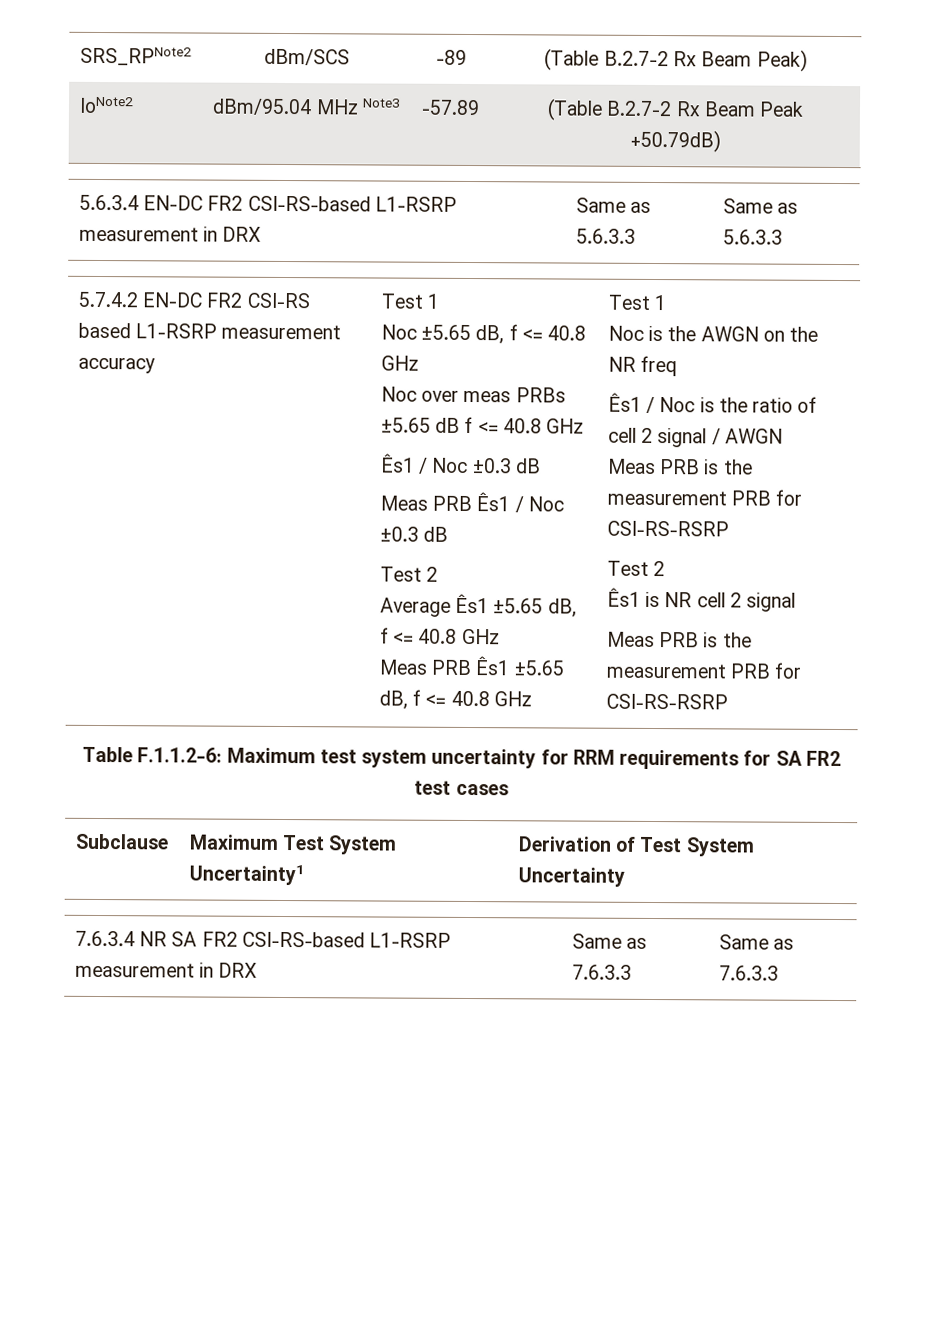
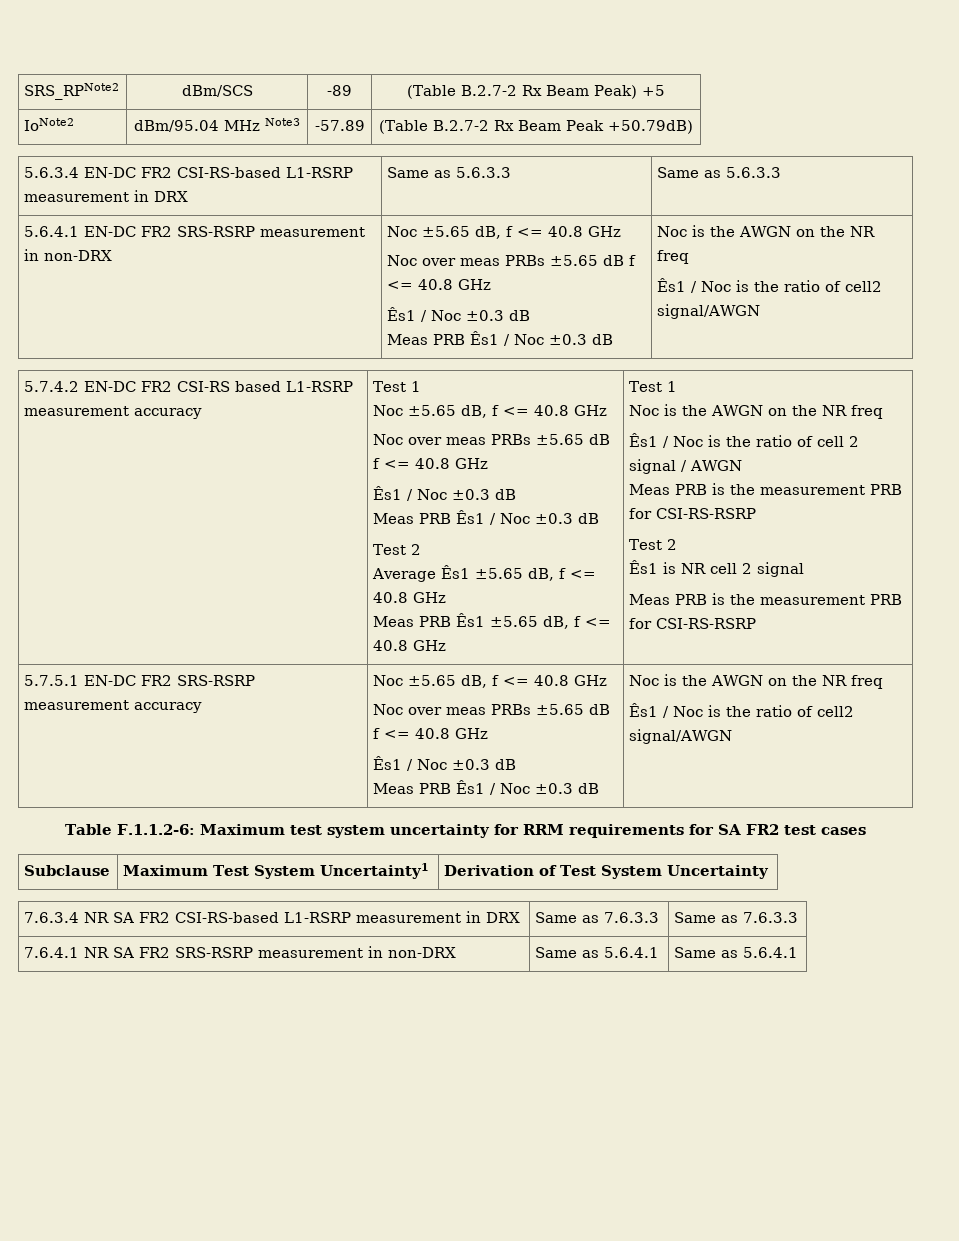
- SRS_RPNote2 | dBm/SCS | -89 | (Table B.2.7-2 Rx Beam Peak)
+ SRS_RPNote2 | dBm/SCS | -89 | (Table B.2.7-2 Rx Beam Peak) +5
+ 5.6.4.1 EN-DC FR2 SRS-RSRP measurement in non-DRX | Noc ±5.65 dB, f <= 40.8 GHz
+ Noc over meas PRBs ±5.65 dB f <= 40.8 GHz
+ Ês1 / Noc ±0.3 dB
+ Meas PRB Ês1 / Noc ±0.3 dB | Noc is the AWGN on the NR freq
+ Ês1 / Noc is the ratio of cell2 signal/AWGN
+ 5.7.5.1 EN-DC FR2 SRS-RSRP measurement accuracy | Noc ±5.65 dB, f <= 40.8 GHz
+ Noc over meas PRBs ±5.65 dB f <= 40.8 GHz
+ Ês1 / Noc ±0.3 dB
+ Meas PRB Ês1 / Noc ±0.3 dB | Noc is the AWGN on the NR freq
+ Ês1 / Noc is the ratio of cell2 signal/AWGN
+ 7.6.4.1 NR SA FR2 SRS-RSRP measurement in non-DRX | Same as 5.6.4.1 | Same as 5.6.4.1

